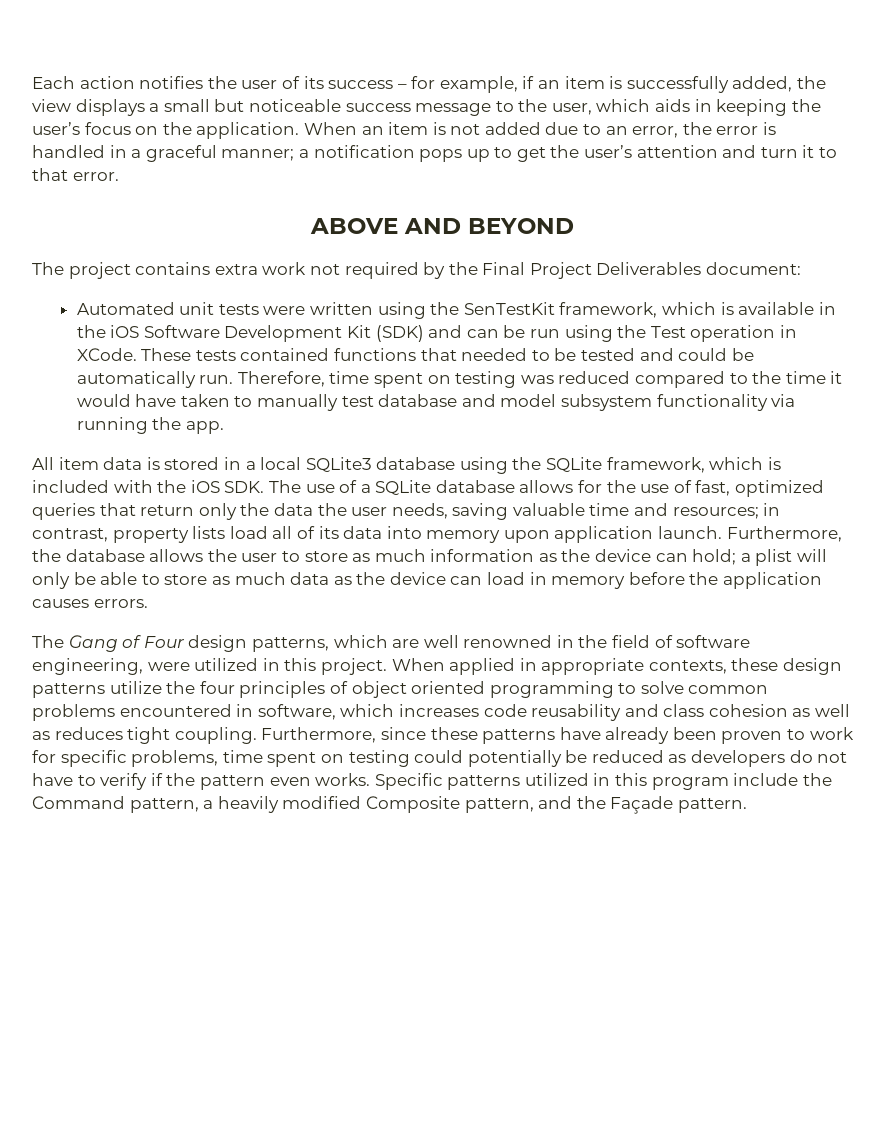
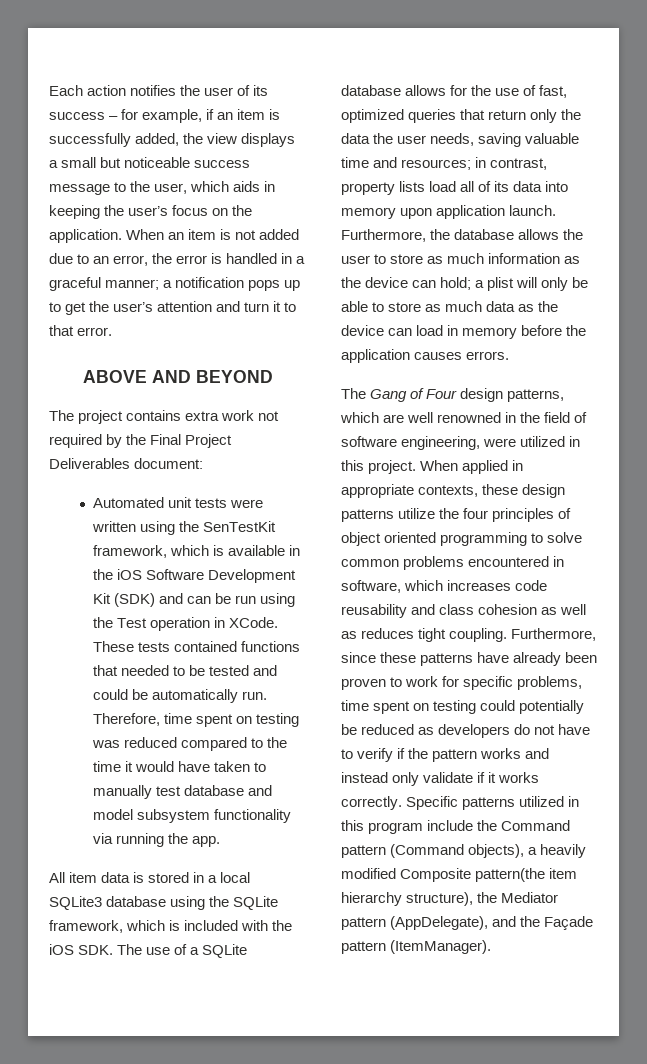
- Furthermore, since these patterns have already been proven to work for specific problems, time spent on testing could potentially be reduced as developers do not have to verify if the pattern even works.
+ Furthermore, since these patterns have already been proven to work for specific problems, time spent on testing could potentially be reduced as developers do not have to verify if the pattern works and instead only validate if it works correctly.
- Specific patterns utilized in this program include the Command pattern, a heavily modified Composite pattern, and the Façade pattern.
+ Specific patterns utilized in this program include the Command pattern (Command objects), a heavily modified Composite pattern(the item hierarchy structure), the Mediator pattern (AppDelegate), and the Façade pattern (ItemManager).

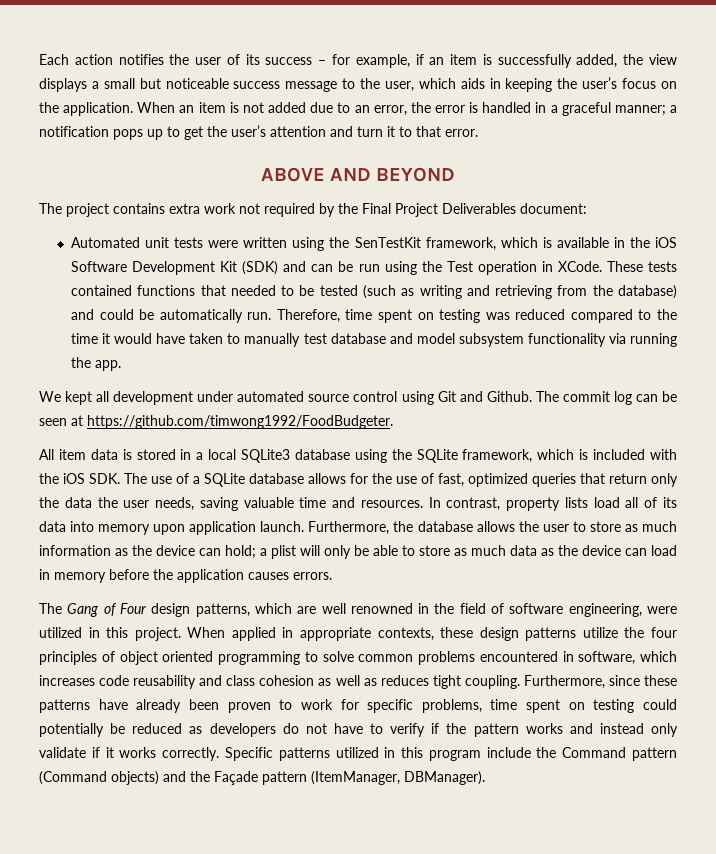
- These tests contained functions that needed to be tested and could be automatically run.
+ These tests contained functions that needed to be tested (such as writing and retrieving from the database) and could be automatically run.
+ We kept all development under automated source control using Git and Github. The commit log can be seen at https://github.com/timwong1992/FoodBudgeter.
- All item data is stored in a local SQLite3 database using the SQLite framework, which is included with the iOS SDK. The use of a SQLite database allows for the use of fast, optimized queries that return only the data the user needs, saving valuable time and resources; in contrast, property lists load all of its data into memory upon application launch.
+ All item data is stored in a local SQLite3 database using the SQLite framework, which is included with the iOS SDK. The use of a SQLite database allows for the use of fast, optimized queries that return only the data the user needs, saving valuable time and resources. In contrast, property lists load all of its data into memory upon application launch.
- Specific patterns utilized in this program include the Command pattern (Command objects), a heavily modified Composite pattern(the item hierarchy structure), the Mediator pattern (AppDelegate), and the Façade pattern (ItemManager).
+ Specific patterns utilized in this program include the Command pattern (Command objects) and the Façade pattern (ItemManager, DBManager).

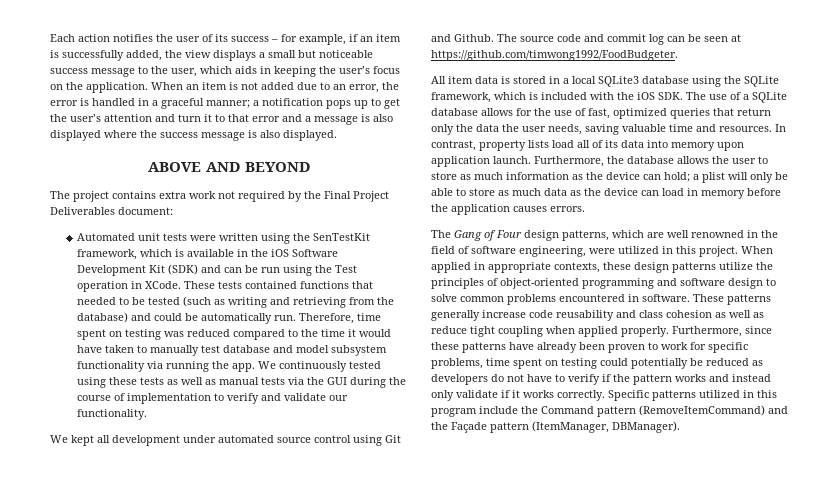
- When an item is not added due to an error, the error is handled in a graceful manner; a notification pops up to get the user’s attention and turn it to that error.
+ When an item is not added due to an error, the error is handled in a graceful manner; a notification pops up to get the user’s attention and turn it to that error and a message is also displayed where the success message is also displayed.
+ We continuously tested using these tests as well as manual tests via the GUI during the course of implementation to verify and validate our functionality.
- The commit log can be seen at https://github.com/timwong1992/FoodBudgeter.
+ The source code and commit log can be seen at https://github.com/timwong1992/FoodBudgeter.
- When applied in appropriate contexts, these design patterns utilize the four principles of object oriented programming to solve common problems encountered in software, which increases code reusability and class cohesion as well as reduces tight coupling.
+ When applied in appropriate contexts, these design patterns utilize the principles of object-oriented programming and software design to solve common problems encountered in software. These patterns generally increase code reusability and class cohesion as well as reduce tight coupling when applied properly.
- Specific patterns utilized in this program include the Command pattern (Command objects) and the Façade pattern (ItemManager, DBManager).
+ Specific patterns utilized in this program include the Command pattern (RemoveItemCommand) and the Façade pattern (ItemManager, DBManager).

